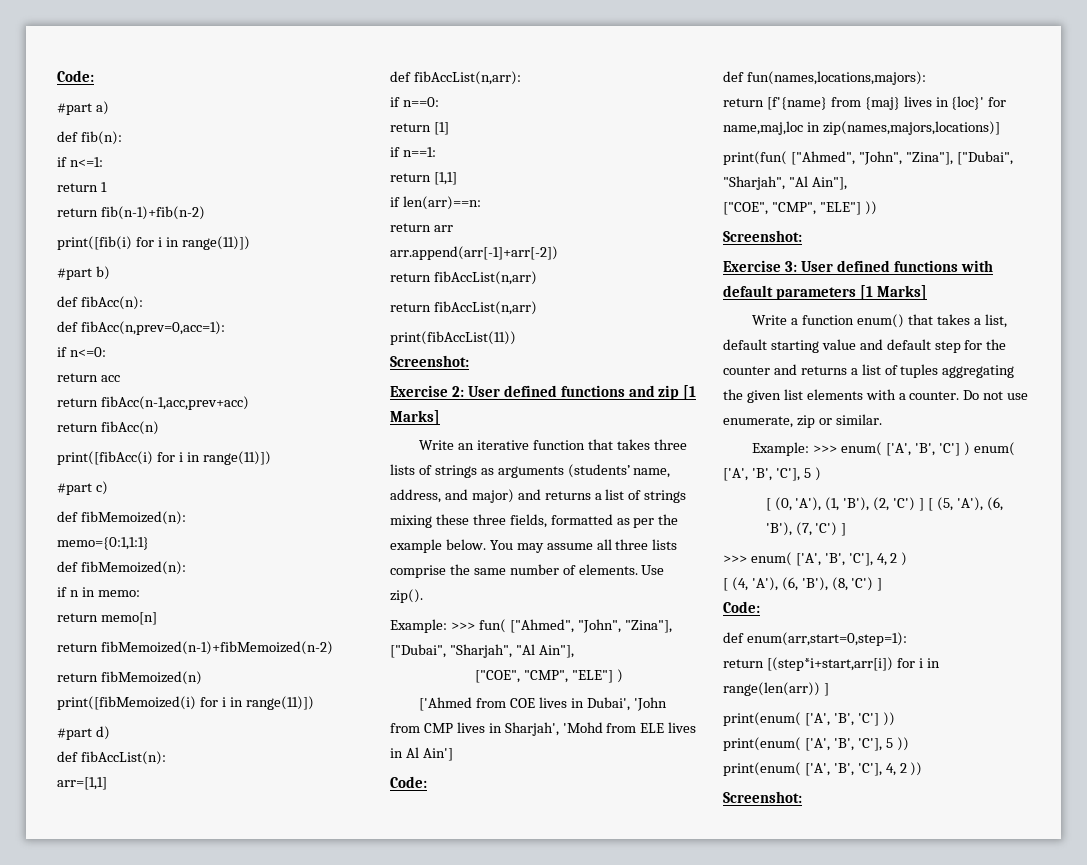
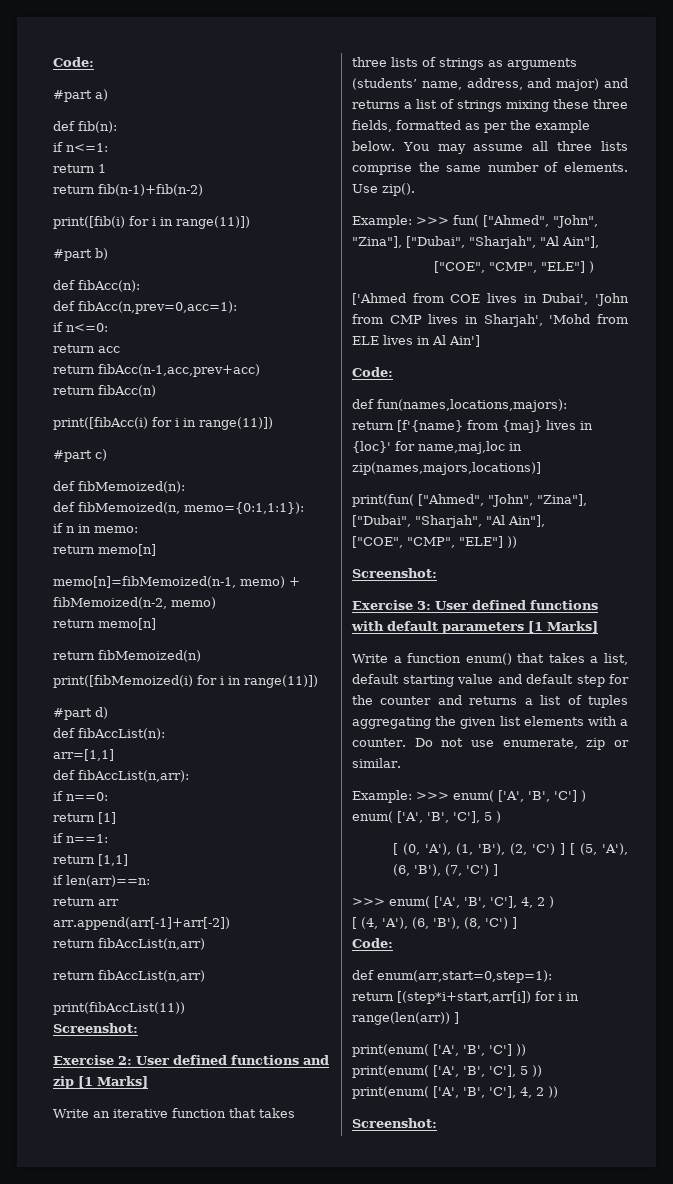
- memo={0:1,1:1}
- def fibMemoized(n):
+ def fibMemoized(n, memo={0:1,1:1}):
- return fibMemoized(n-1)+fibMemoized(n-2)
+ memo[n]=fibMemoized(n-1, memo) + fibMemoized(n-2, memo)
+ return memo[n]

